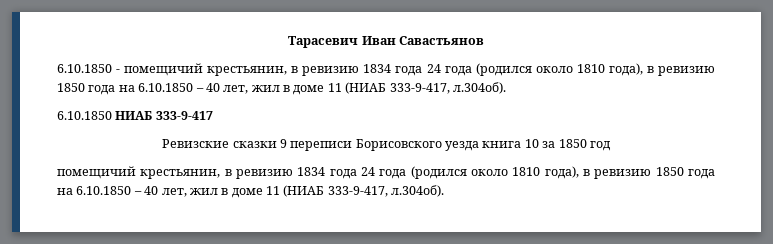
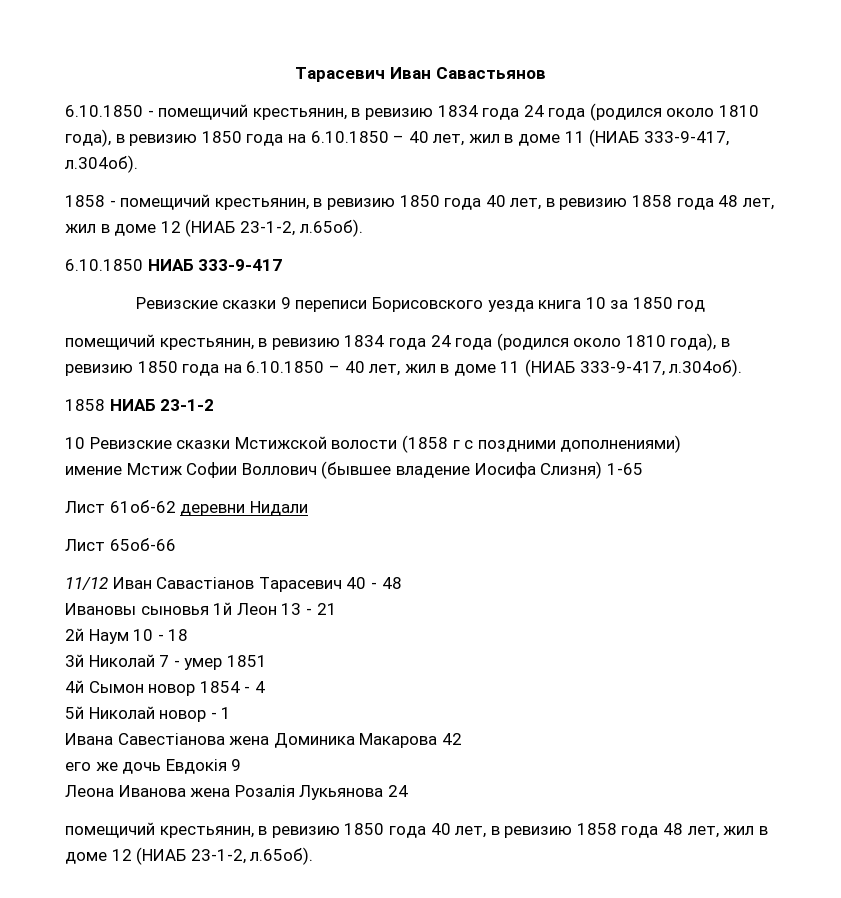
+ 1858 - помещичий крестьянин, в ревизию 1850 года 40 лет, в ревизию 1858 года 48 лет, жил в доме 12 (НИАБ 23-1-2, л.65об).
+ 1858 НИАБ 23-1-2
+ 10 Ревизские сказки Мстижской волости (1858 г с поздними дополнениями)
+ имение Мстиж Софии Воллович (бывшее владение Иосифа Слизня) 1-65
+ Лист 61об-62 деревни Нидали
+ Лист 65об-66
+ 11/12 Иван Савастiанов Тарасевич 40 - 48
+ Ивановы сыновья 1й Леон 13 - 21
+ 2й Наум 10 - 18
+ 3й Николай 7 - умер 1851
+ 4й Сымон новор 1854 - 4
+ 5й Николай новор - 1
+ Ивана Савестiанова жена Доминика Макарова 42
+ его же дочь Евдокiя 9
+ Леона Иванова жена Розалiя Лукьянова 24
+ помещичий крестьянин, в ревизию 1850 года 40 лет, в ревизию 1858 года 48 лет, жил в доме 12 (НИАБ 23-1-2, л.65об).

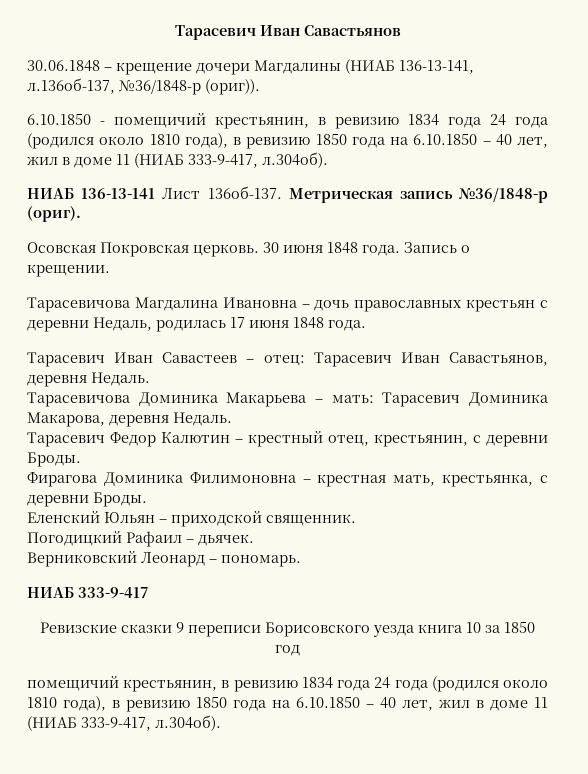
+ 30.06.1848 – крещение дочери Магдалины (НИАБ 136-13-141, л.136об-137, №36/1848-р (ориг)).
- 1858 - помещичий крестьянин, в ревизию 1850 года 40 лет, в ревизию 1858 года 48 лет, жил в доме 12 (НИАБ 23-1-2, л.65об).
- 6.10.1850 НИАБ 333-9-417
+ НИАБ 136-13-141 Лист 136об-137. Метрическая запись №36/1848-р (ориг).
+ Осовская Покровская церковь. 30 июня 1848 года. Запись о крещении.
+ Тарасевичова Магдалина Ивановна – дочь православных крестьян с деревни Недаль, родилась 17 июня 1848 года.
+ Тарасевич Иван Савастеев – отец: Тарасевич Иван Савастьянов, деревня Недаль.
+ Тарасевичова Доминика Макарьева – мать: Тарасевич Доминика Макарова, деревня Недаль.
+ Тарасевич Федор Калютин – крестный отец, крестьянин, с деревни Броды.
+ Фирагова Доминика Филимоновна – крестная мать, крестьянка, с деревни Броды.
+ Еленский Юльян – приходской священник.
+ Погодицкий Рафаил – дьячек.
+ Верниковский Леонард – пономарь.
+ НИАБ 333-9-417
- 1858 НИАБ 23-1-2
- 10 Ревизские сказки Мстижской волости (1858 г с поздними дополнениями)
- имение Мстиж Софии Воллович (бывшее владение Иосифа Слизня) 1-65
- Лист 61об-62 деревни Нидали
- Лист 65об-66
- 11/12 Иван Савастiанов Тарасевич 40 - 48
- Ивановы сыновья 1й Леон 13 - 21
- 2й Наум 10 - 18
- 3й Николай 7 - умер 1851
- 4й Сымон новор 1854 - 4
- 5й Николай новор - 1
- Ивана Савестiанова жена Доминика Макарова 42
- его же дочь Евдокiя 9
- Леона Иванова жена Розалiя Лукьянова 24
- помещичий крестьянин, в ревизию 1850 года 40 лет, в ревизию 1858 года 48 лет, жил в доме 12 (НИАБ 23-1-2, л.65об).

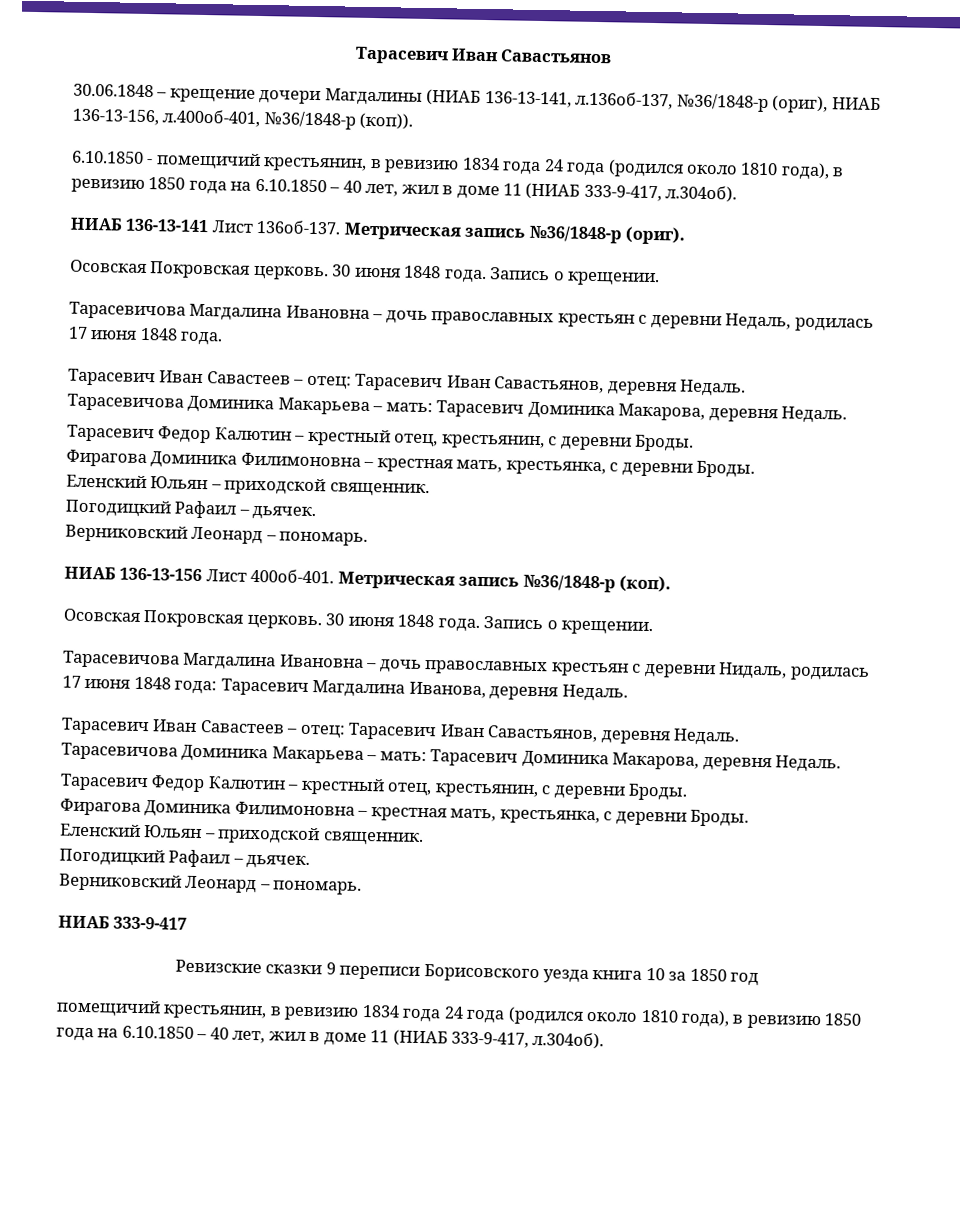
- 30.06.1848 – крещение дочери Магдалины (НИАБ 136-13-141, л.136об-137, №36/1848-р (ориг)).
+ 30.06.1848 – крещение дочери Магдалины (НИАБ 136-13-141, л.136об-137, №36/1848-р (ориг), НИАБ 136-13-156, л.400об-401, №36/1848-р (коп)).
+ НИАБ 136-13-156 Лист 400об-401. Метрическая запись №36/1848-р (коп).
+ Осовская Покровская церковь. 30 июня 1848 года. Запись о крещении.
+ Тарасевичова Магдалина Ивановна – дочь православных крестьян с деревни Нидаль, родилась 17 июня 1848 года: Тарасевич Магдалина Иванова, деревня Недаль.
+ Тарасевич Иван Савастеев – отец: Тарасевич Иван Савастьянов, деревня Недаль.
+ Тарасевичова Доминика Макарьева – мать: Тарасевич Доминика Макарова, деревня Недаль.
+ Тарасевич Федор Калютин – крестный отец, крестьянин, с деревни Броды.
+ Фирагова Доминика Филимоновна – крестная мать, крестьянка, с деревни Броды.
+ Еленский Юльян – приходской священник.
+ Погодицкий Рафаил – дьячек.
+ Верниковский Леонард – пономарь.

